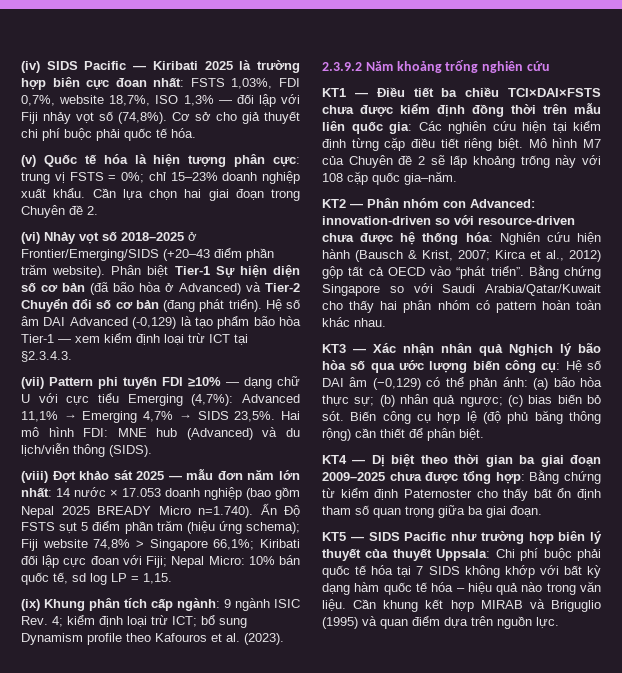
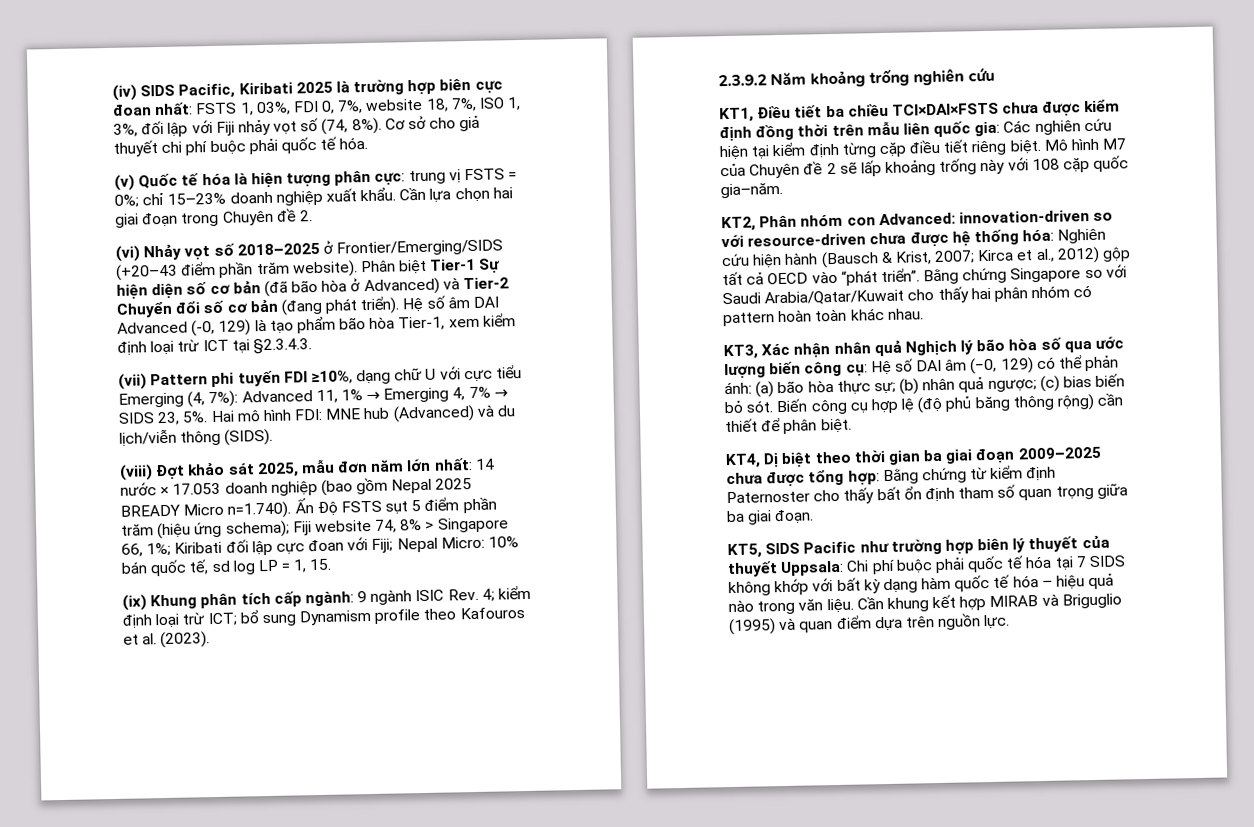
- (iv) SIDS Pacific — Kiribati 2025 là trường hợp biên cực đoan nhất: FSTS 1,03%, FDI 0,7%, website 18,7%, ISO 1,3% — đối lập với Fiji nhảy vọt số (74,8%).
+ (iv) SIDS Pacific, Kiribati 2025 là trường hợp biên cực đoan nhất: FSTS 1, 03%, FDI 0, 7%, website 18, 7%, ISO 1, 3%, đối lập với Fiji nhảy vọt số (74, 8%).
- Hệ số âm DAI Advanced (-0,129) là tạo phẩm bão hòa Tier-1 — xem kiểm định loại trừ ICT tại §2.3.4.3.
+ Hệ số âm DAI Advanced (-0, 129) là tạo phẩm bão hòa Tier-1, xem kiểm định loại trừ ICT tại §2.3.4.3.
- (vii) Pattern phi tuyến FDI ≥10% — dạng chữ U với cực tiểu Emerging (4,7%): Advanced 11,1% → Emerging 4,7% → SIDS 23,5%.
+ (vii) Pattern phi tuyến FDI ≥10%, dạng chữ U với cực tiểu Emerging (4, 7%): Advanced 11, 1% → Emerging 4, 7% → SIDS 23, 5%.
- (viii) Đợt khảo sát 2025 — mẫu đơn năm lớn nhất: 14 nước × 17.053 doanh nghiệp (bao gồm Nepal 2025 BREADY Micro n=1.740). Ấn Độ FSTS sụt 5 điểm phần trăm (hiệu ứng schema); Fiji website 74,8% > Singapore 66,1%; Kiribati đối lập cực đoan với Fiji; Nepal Micro: 10% bán quốc tế, sd log LP = 1,15.
+ (viii) Đợt khảo sát 2025, mẫu đơn năm lớn nhất: 14 nước × 17.053 doanh nghiệp (bao gồm Nepal 2025 BREADY Micro n=1.740). Ấn Độ FSTS sụt 5 điểm phần trăm (hiệu ứng schema); Fiji website 74, 8% > Singapore 66, 1%; Kiribati đối lập cực đoan với Fiji; Nepal Micro: 10% bán quốc tế, sd log LP = 1, 15.
- KT1 — Điều tiết ba chiều TCI×DAI×FSTS chưa được kiểm định đồng thời trên mẫu liên quốc gia: Các nghiên cứu hiện tại kiểm định từng cặp điều tiết riêng biệt.
+ KT1, Điều tiết ba chiều TCI×DAI×FSTS chưa được kiểm định đồng thời trên mẫu liên quốc gia: Các nghiên cứu hiện tại kiểm định từng cặp điều tiết riêng biệt.
- KT2 — Phân nhóm con Advanced: innovation-driven so với resource-driven chưa được hệ thống hóa: Nghiên cứu hiện hành (Bausch & Krist, 2007; Kirca et al., 2012) gộp tất cả OECD vào “phát triển”.
+ KT2, Phân nhóm con Advanced: innovation-driven so với resource-driven chưa được hệ thống hóa: Nghiên cứu hiện hành (Bausch & Krist, 2007; Kirca et al., 2012) gộp tất cả OECD vào “phát triển”.
- KT3 — Xác nhận nhân quả Nghịch lý bão hòa số qua ước lượng biến công cụ: Hệ số DAI âm (−0,129) có thể phản ánh: (a) bão hòa thực sự; (b) nhân quả ngược; (c) bias biến bỏ sót.
+ KT3, Xác nhận nhân quả Nghịch lý bão hòa số qua ước lượng biến công cụ: Hệ số DAI âm (−0, 129) có thể phản ánh: (a) bão hòa thực sự; (b) nhân quả ngược; (c) bias biến bỏ sót.
- KT4 — Dị biệt theo thời gian ba giai đoạn 2009–2025 chưa được tổng hợp: Bằng chứng từ kiểm định Paternoster cho thấy bất ổn định tham số quan trọng giữa ba giai đoạn.
+ KT4, Dị biệt theo thời gian ba giai đoạn 2009–2025 chưa được tổng hợp: Bằng chứng từ kiểm định Paternoster cho thấy bất ổn định tham số quan trọng giữa ba giai đoạn.
- KT5 — SIDS Pacific như trường hợp biên lý thuyết của thuyết Uppsala: Chi phí buộc phải quốc tế hóa tại 7 SIDS không khớp với bất kỳ dạng hàm quốc tế hóa – hiệu quả nào trong văn liệu.
+ KT5, SIDS Pacific như trường hợp biên lý thuyết của thuyết Uppsala: Chi phí buộc phải quốc tế hóa tại 7 SIDS không khớp với bất kỳ dạng hàm quốc tế hóa – hiệu quả nào trong văn liệu.

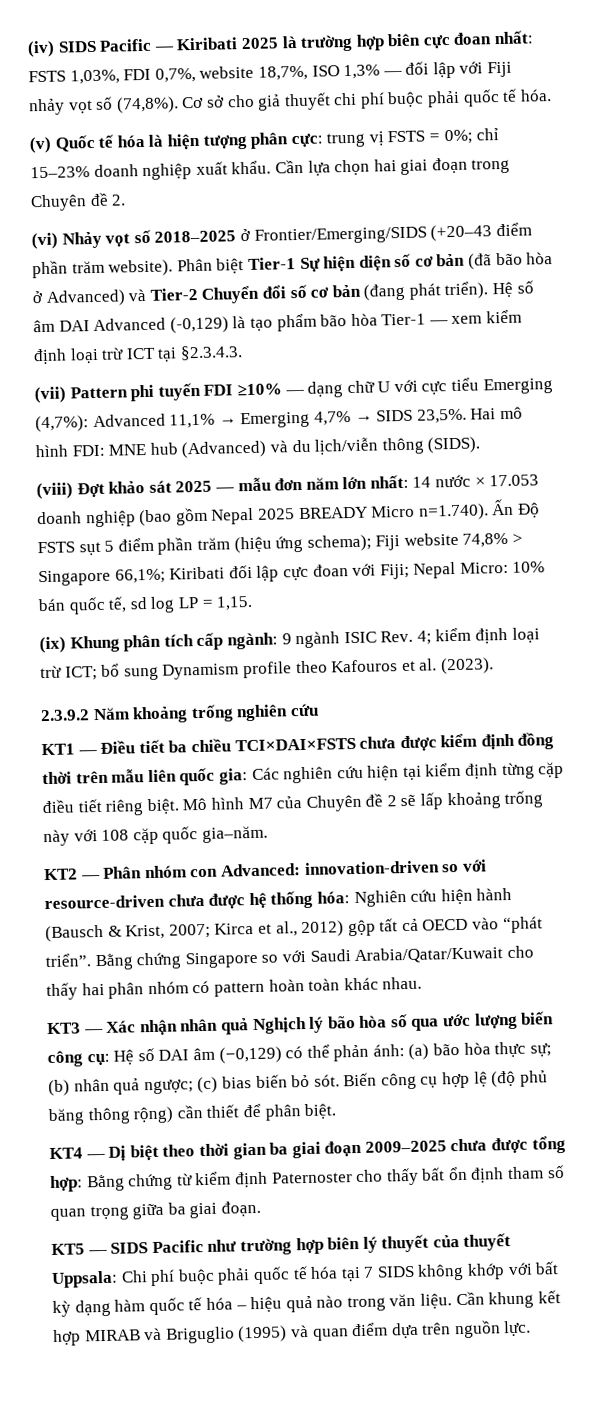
- (iv) SIDS Pacific, Kiribati 2025 là trường hợp biên cực đoan nhất: FSTS 1, 03%, FDI 0, 7%, website 18, 7%, ISO 1, 3%, đối lập với Fiji nhảy vọt số (74, 8%).
+ (iv) SIDS Pacific — Kiribati 2025 là trường hợp biên cực đoan nhất: FSTS 1,03%, FDI 0,7%, website 18,7%, ISO 1,3% — đối lập với Fiji nhảy vọt số (74,8%).
- Hệ số âm DAI Advanced (-0, 129) là tạo phẩm bão hòa Tier-1, xem kiểm định loại trừ ICT tại §2.3.4.3.
+ Hệ số âm DAI Advanced (-0,129) là tạo phẩm bão hòa Tier-1 — xem kiểm định loại trừ ICT tại §2.3.4.3.
- (vii) Pattern phi tuyến FDI ≥10%, dạng chữ U với cực tiểu Emerging (4, 7%): Advanced 11, 1% → Emerging 4, 7% → SIDS 23, 5%.
+ (vii) Pattern phi tuyến FDI ≥10% — dạng chữ U với cực tiểu Emerging (4,7%): Advanced 11,1% → Emerging 4,7% → SIDS 23,5%.
- (viii) Đợt khảo sát 2025, mẫu đơn năm lớn nhất: 14 nước × 17.053 doanh nghiệp (bao gồm Nepal 2025 BREADY Micro n=1.740). Ấn Độ FSTS sụt 5 điểm phần trăm (hiệu ứng schema); Fiji website 74, 8% > Singapore 66, 1%; Kiribati đối lập cực đoan với Fiji; Nepal Micro: 10% bán quốc tế, sd log LP = 1, 15.
+ (viii) Đợt khảo sát 2025 — mẫu đơn năm lớn nhất: 14 nước × 17.053 doanh nghiệp (bao gồm Nepal 2025 BREADY Micro n=1.740). Ấn Độ FSTS sụt 5 điểm phần trăm (hiệu ứng schema); Fiji website 74,8% > Singapore 66,1%; Kiribati đối lập cực đoan với Fiji; Nepal Micro: 10% bán quốc tế, sd log LP = 1,15.
- KT1, Điều tiết ba chiều TCI×DAI×FSTS chưa được kiểm định đồng thời trên mẫu liên quốc gia: Các nghiên cứu hiện tại kiểm định từng cặp điều tiết riêng biệt.
+ KT1 — Điều tiết ba chiều TCI×DAI×FSTS chưa được kiểm định đồng thời trên mẫu liên quốc gia: Các nghiên cứu hiện tại kiểm định từng cặp điều tiết riêng biệt.
- KT2, Phân nhóm con Advanced: innovation-driven so với resource-driven chưa được hệ thống hóa: Nghiên cứu hiện hành (Bausch & Krist, 2007; Kirca et al., 2012) gộp tất cả OECD vào “phát triển”.
+ KT2 — Phân nhóm con Advanced: innovation-driven so với resource-driven chưa được hệ thống hóa: Nghiên cứu hiện hành (Bausch & Krist, 2007; Kirca et al., 2012) gộp tất cả OECD vào “phát triển”.
- KT3, Xác nhận nhân quả Nghịch lý bão hòa số qua ước lượng biến công cụ: Hệ số DAI âm (−0, 129) có thể phản ánh: (a) bão hòa thực sự; (b) nhân quả ngược; (c) bias biến bỏ sót.
+ KT3 — Xác nhận nhân quả Nghịch lý bão hòa số qua ước lượng biến công cụ: Hệ số DAI âm (−0,129) có thể phản ánh: (a) bão hòa thực sự; (b) nhân quả ngược; (c) bias biến bỏ sót.
- KT4, Dị biệt theo thời gian ba giai đoạn 2009–2025 chưa được tổng hợp: Bằng chứng từ kiểm định Paternoster cho thấy bất ổn định tham số quan trọng giữa ba giai đoạn.
+ KT4 — Dị biệt theo thời gian ba giai đoạn 2009–2025 chưa được tổng hợp: Bằng chứng từ kiểm định Paternoster cho thấy bất ổn định tham số quan trọng giữa ba giai đoạn.
- KT5, SIDS Pacific như trường hợp biên lý thuyết của thuyết Uppsala: Chi phí buộc phải quốc tế hóa tại 7 SIDS không khớp với bất kỳ dạng hàm quốc tế hóa – hiệu quả nào trong văn liệu.
+ KT5 — SIDS Pacific như trường hợp biên lý thuyết của thuyết Uppsala: Chi phí buộc phải quốc tế hóa tại 7 SIDS không khớp với bất kỳ dạng hàm quốc tế hóa – hiệu quả nào trong văn liệu.

